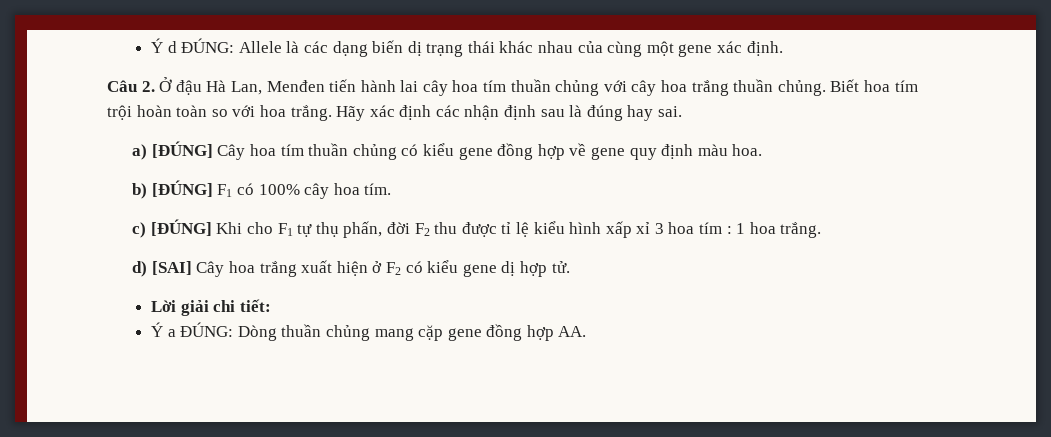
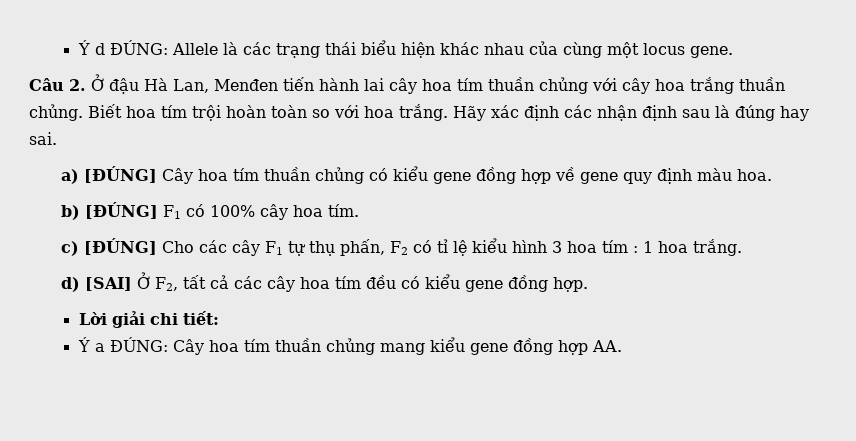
- Ý d ĐÚNG: Allele là các dạng biến dị trạng thái khác nhau của cùng một gene xác định.
+ Ý d ĐÚNG: Allele là các trạng thái biểu hiện khác nhau của cùng một locus gene.
- c) [ĐÚNG] Khi cho F1 tự thụ phấn, đời F2 thu được tỉ lệ kiểu hình xấp xỉ 3 hoa tím : 1 hoa trắng.
+ c) [ĐÚNG] Cho các cây F1 tự thụ phấn, F2 có tỉ lệ kiểu hình 3 hoa tím : 1 hoa trắng.
- d) [SAI] Cây hoa trắng xuất hiện ở F2 có kiểu gene dị hợp tử.
+ d) [SAI] Ở F2, tất cả các cây hoa tím đều có kiểu gene đồng hợp.
- Ý a ĐÚNG: Dòng thuần chủng mang cặp gene đồng hợp AA.
+ Ý a ĐÚNG: Cây hoa tím thuần chủng mang kiểu gene đồng hợp AA.

